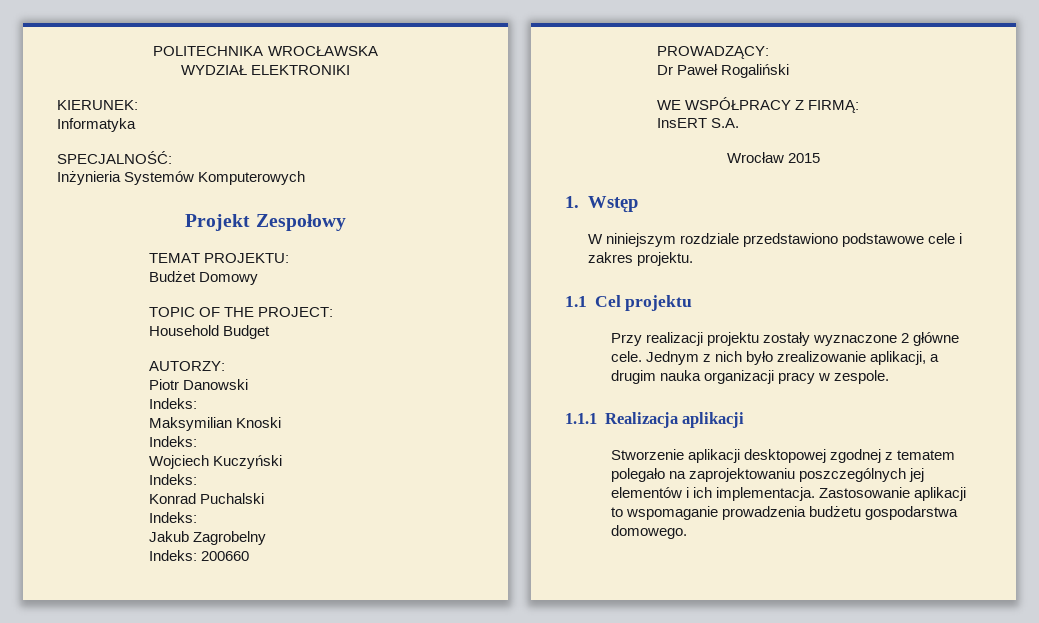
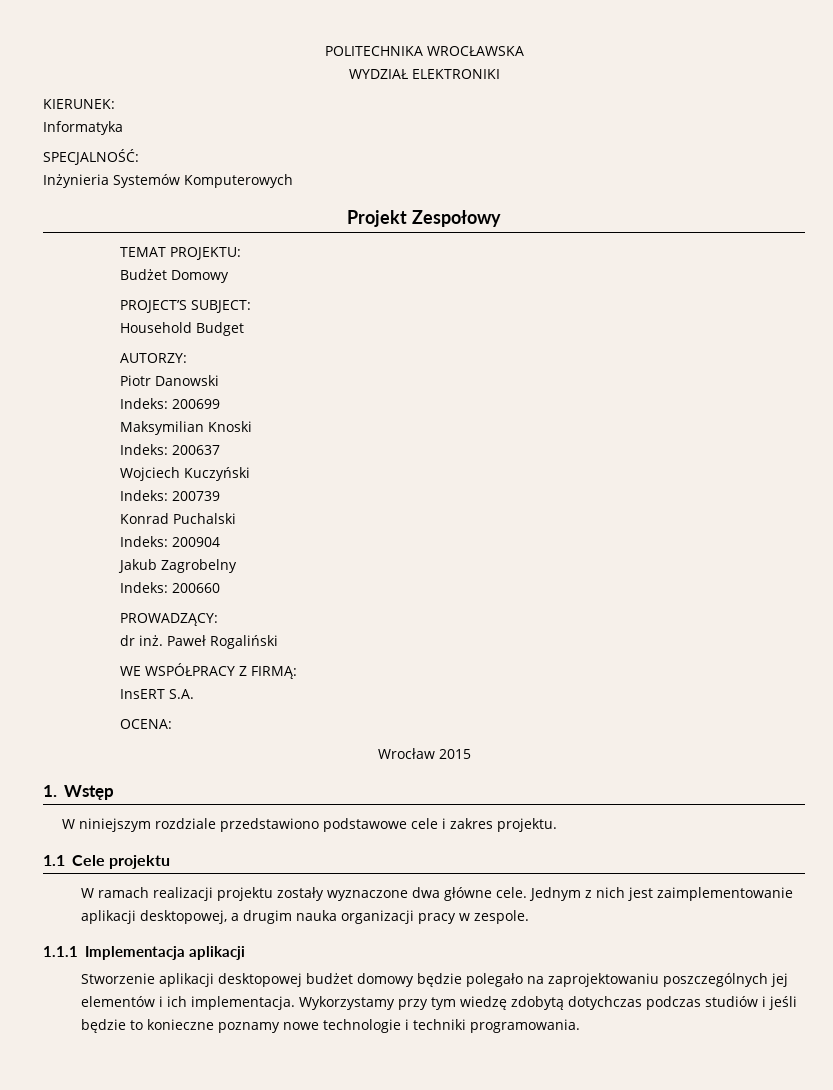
- TOPIC OF THE PROJECT:
+ PROJECT’S SUBJECT:
  Piotr Danowski
- Indeks:
+ Indeks: 200699
  Maksymilian Knoski
- Indeks:
+ Indeks: 200637
  Wojciech Kuczyński
- Indeks:
+ Indeks: 200739
  Konrad Puchalski
- Indeks:
+ Indeks: 200904
- Dr Paweł Rogaliński
+ dr inż. Paweł Rogaliński
+ OCENA:
- 1.1 Cel projektu
+ 1.1 Cele projektu
- Przy realizacji projektu zostały wyznaczone 2 główne cele.
+ W ramach realizacji projektu zostały wyznaczone dwa główne cele.
- Jednym z nich było zrealizowanie aplikacji, a drugim nauka organizacji pracy w zespole.
+ Jednym z nich jest zaimplementowanie aplikacji desktopowej, a drugim nauka organizacji pracy w zespole.
- 1.1.1 Realizacja aplikacji
+ 1.1.1 Implementacja aplikacji
- Stworzenie aplikacji desktopowej zgodnej z tematem polegało na zaprojektowaniu poszczególnych jej elementów i ich implementacja.
+ Stworzenie aplikacji desktopowej budżet domowy będzie polegało na zaprojektowaniu poszczególnych jej elementów i ich implementacja.
- Zastosowanie aplikacji to wspomaganie prowadzenia budżetu gospodarstwa domowego.
+ Wykorzystamy przy tym wiedzę zdobytą dotychczas podczas studiów i jeśli będzie to konieczne poznamy nowe technologie i techniki programowania.

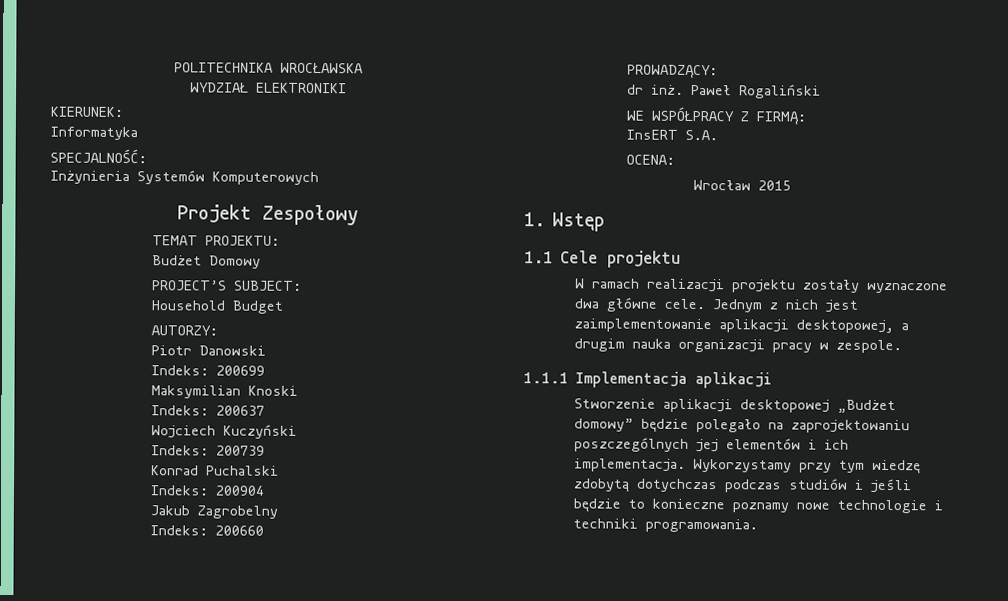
- W niniejszym rozdziale przedstawiono podstawowe cele i zakres projektu.
- Stworzenie aplikacji desktopowej budżet domowy będzie polegało na zaprojektowaniu poszczególnych jej elementów i ich implementacja.
+ Stworzenie aplikacji desktopowej „Budżet domowy” będzie polegało na zaprojektowaniu poszczególnych jej elementów i ich implementacja.

